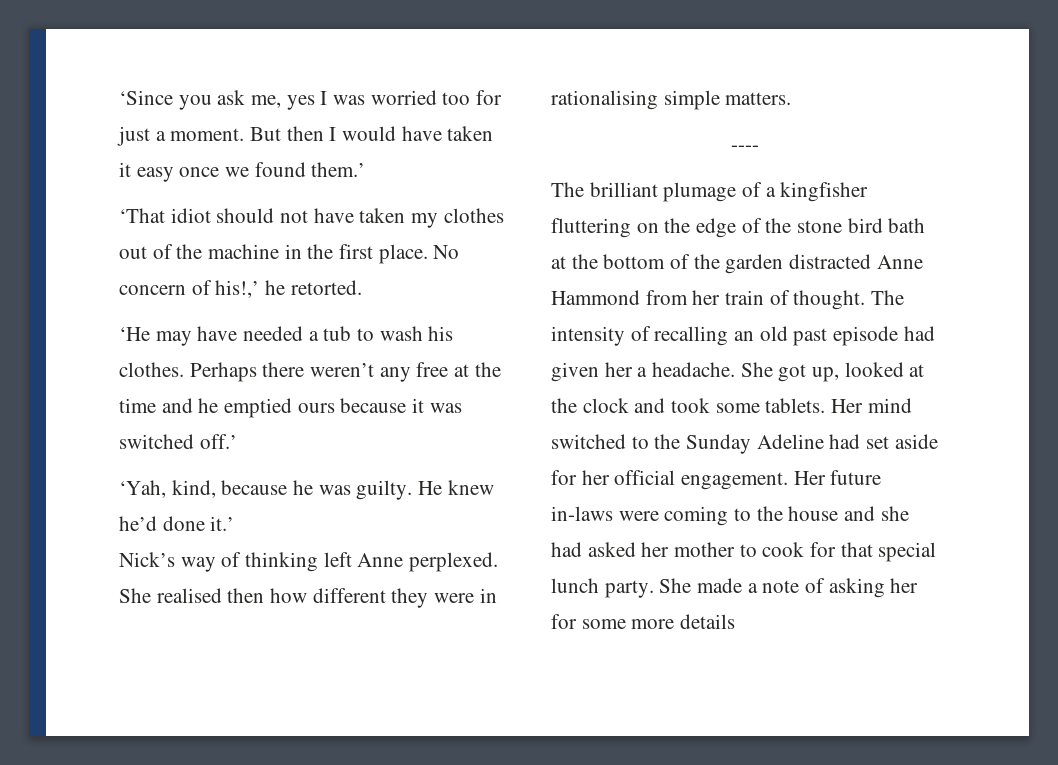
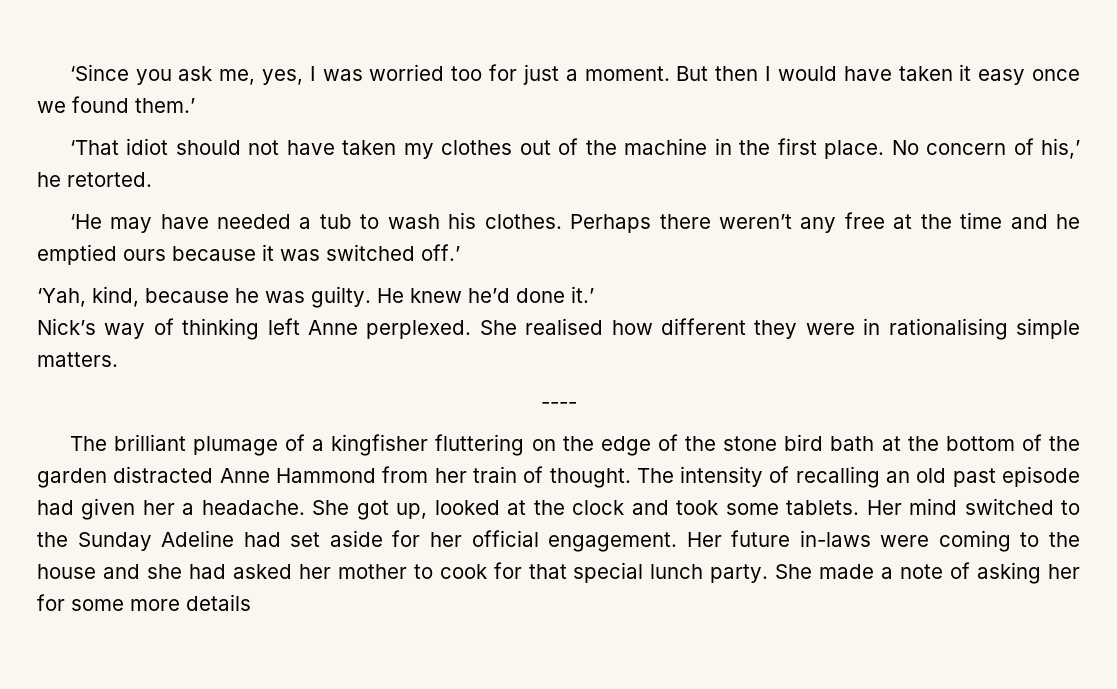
- ‘Since you ask me, yes I was worried too for just a moment.
+ ‘Since you ask me, yes, I was worried too for just a moment.
- No concern of his!,’ he retorted.
+ No concern of his,’ he retorted.
- She realised then how different they were in rationalising simple matters.
+ She realised how different they were in rationalising simple matters.

